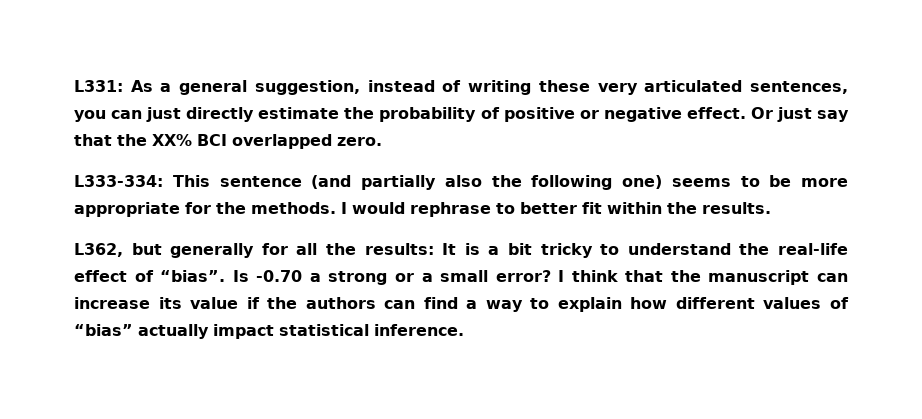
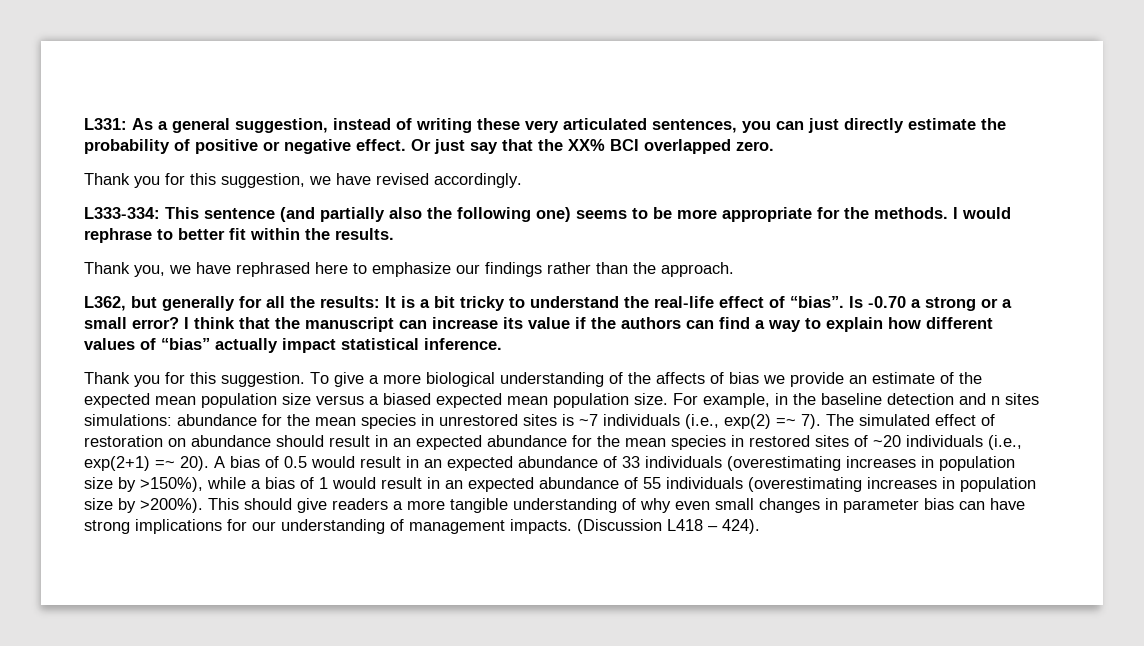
+ Thank you for this suggestion, we have revised accordingly.
+ Thank you, we have rephrased here to emphasize our findings rather than the approach.
+ Thank you for this suggestion. To give a more biological understanding of the affects of bias we provide an estimate of the expected mean population size versus a biased expected mean population size. For example, in the baseline detection and n sites simulations: abundance for the mean species in unrestored sites is ~7 individuals (i.e., exp(2) =~ 7). The simulated effect of restoration on abundance should result in an expected abundance for the mean species in restored sites of ~20 individuals (i.e., exp(2+1) =~ 20). A bias of 0.5 would result in an expected abundance of 33 individuals (overestimating increases in population size by >150%), while a bias of 1 would result in an expected abundance of 55 individuals (overestimating increases in population size by >200%). This should give readers a more tangible understanding of why even small changes in parameter bias can have strong implications for our understanding of management impacts. (Discussion L418 – 424).

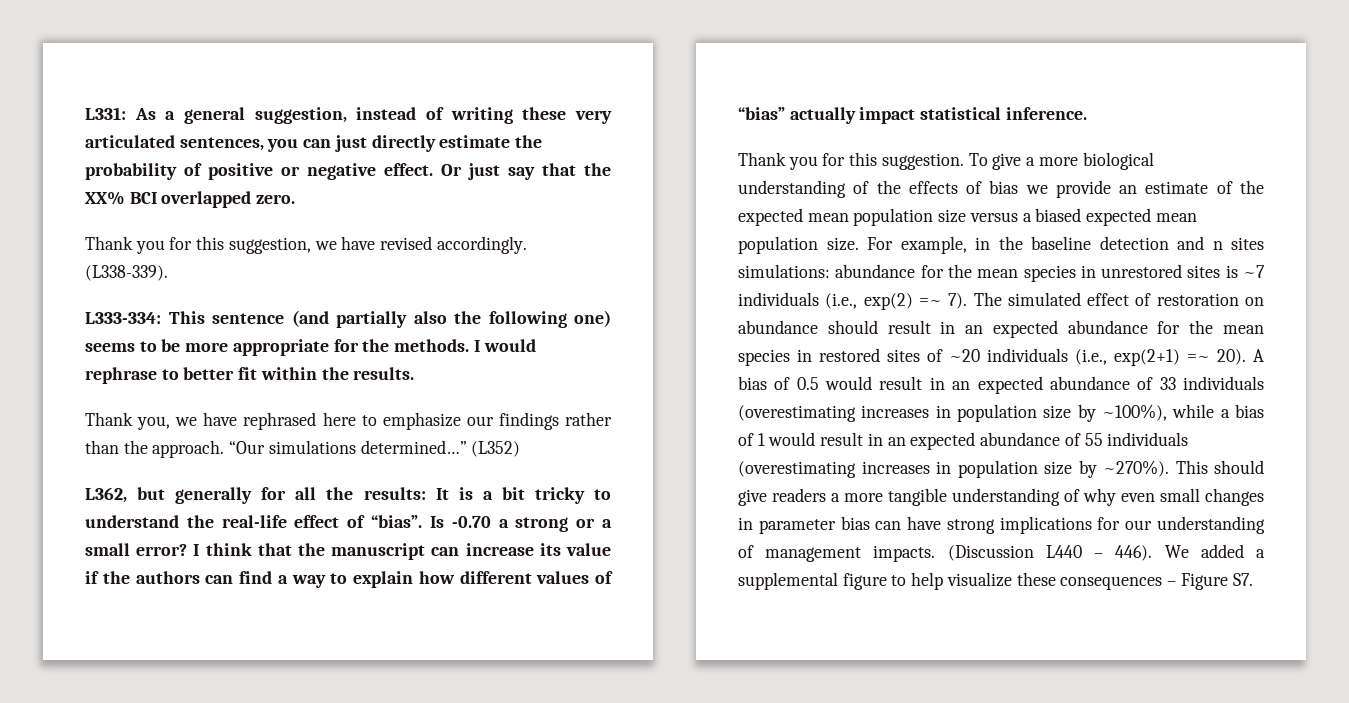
+ (L338-339).
+ “Our simulations determined…” (L352)
- To give a more biological understanding of the affects of bias we provide an estimate of the expected mean population size versus a biased expected mean population size.
+ To give a more biological understanding of the effects of bias we provide an estimate of the expected mean population size versus a biased expected mean population size.
- A bias of 0.5 would result in an expected abundance of 33 individuals (overestimating increases in population size by >150%), while a bias of 1 would result in an expected abundance of 55 individuals (overestimating increases in population size by >200%).
+ A bias of 0.5 would result in an expected abundance of 33 individuals (overestimating increases in population size by ~100%), while a bias of 1 would result in an expected abundance of 55 individuals (overestimating increases in population size by ~270%).
- (Discussion L418 – 424).
+ (Discussion L440 – 446). We added a supplemental figure to help visualize these consequences – Figure S7.

